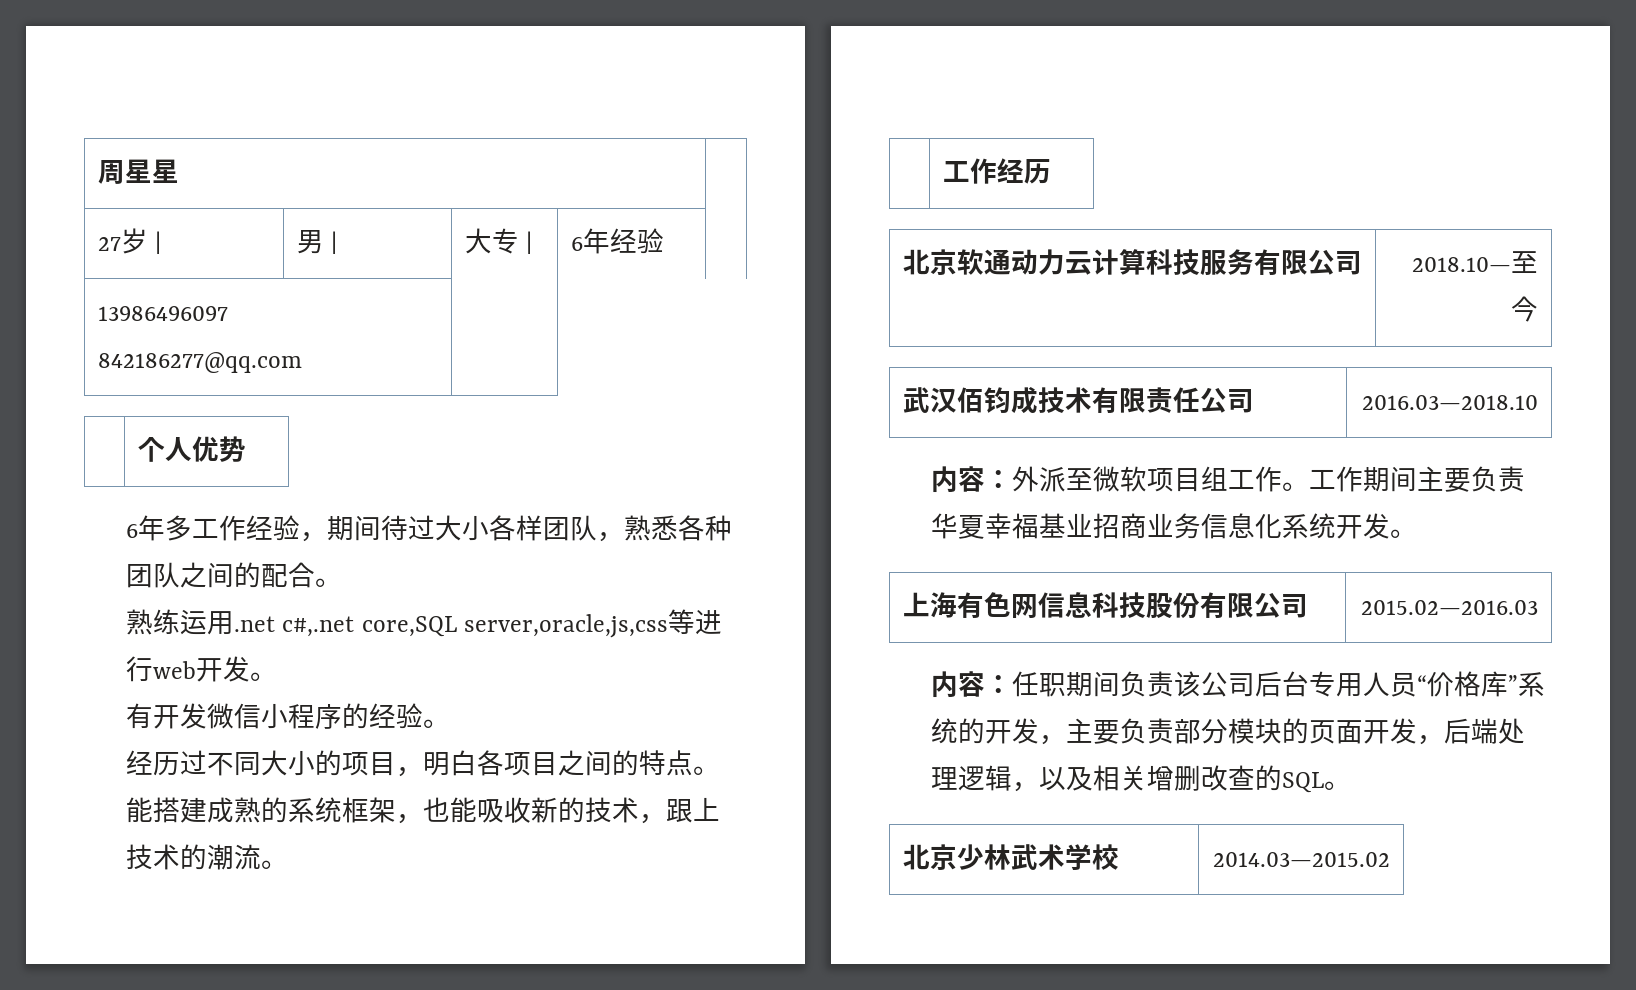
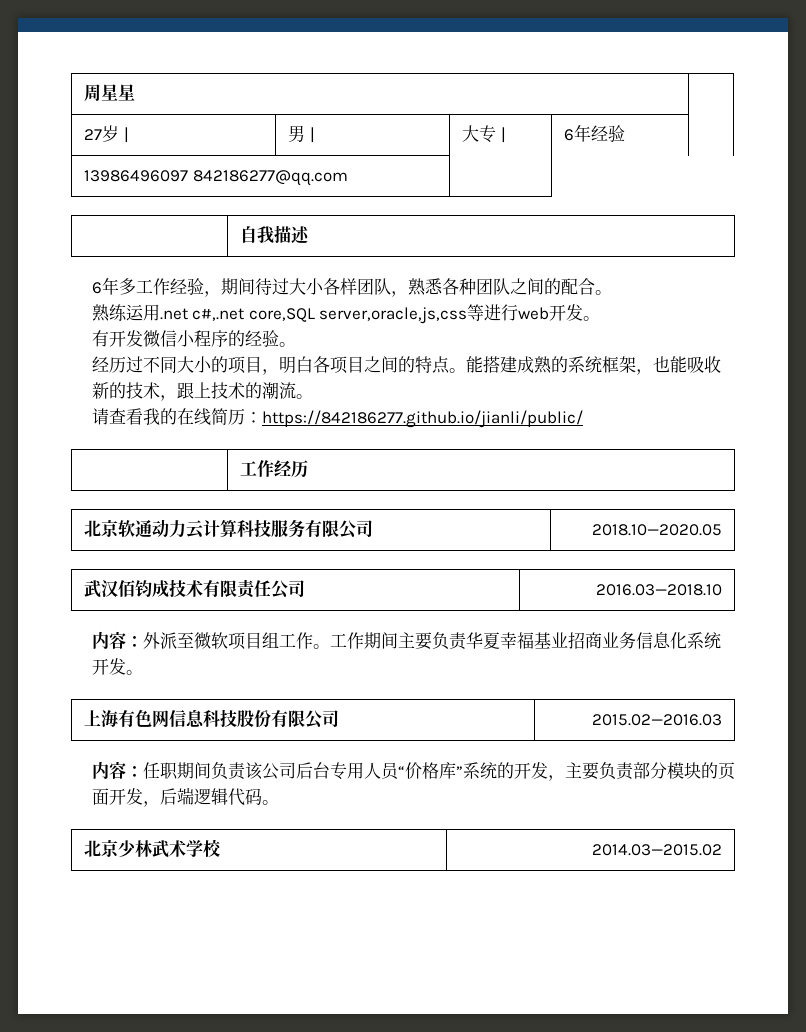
- | 个人优势
+ | 自我描述
+ 请查看我的在线简历：https://842186277.github.io/jianli/public/
- 北京软通动力云计算科技服务有限公司 | 2018.10—至今
+ 北京软通动力云计算科技服务有限公司 | 2018.10—2020.05
- 内容：任职期间负责该公司后台专用人员“价格库”系统的开发，主要负责部分模块的页面开发，后端处理逻辑，以及相关增删改查的SQL。
+ 内容：任职期间负责该公司后台专用人员“价格库”系统的开发，主要负责部分模块的页面开发，后端逻辑代码。

